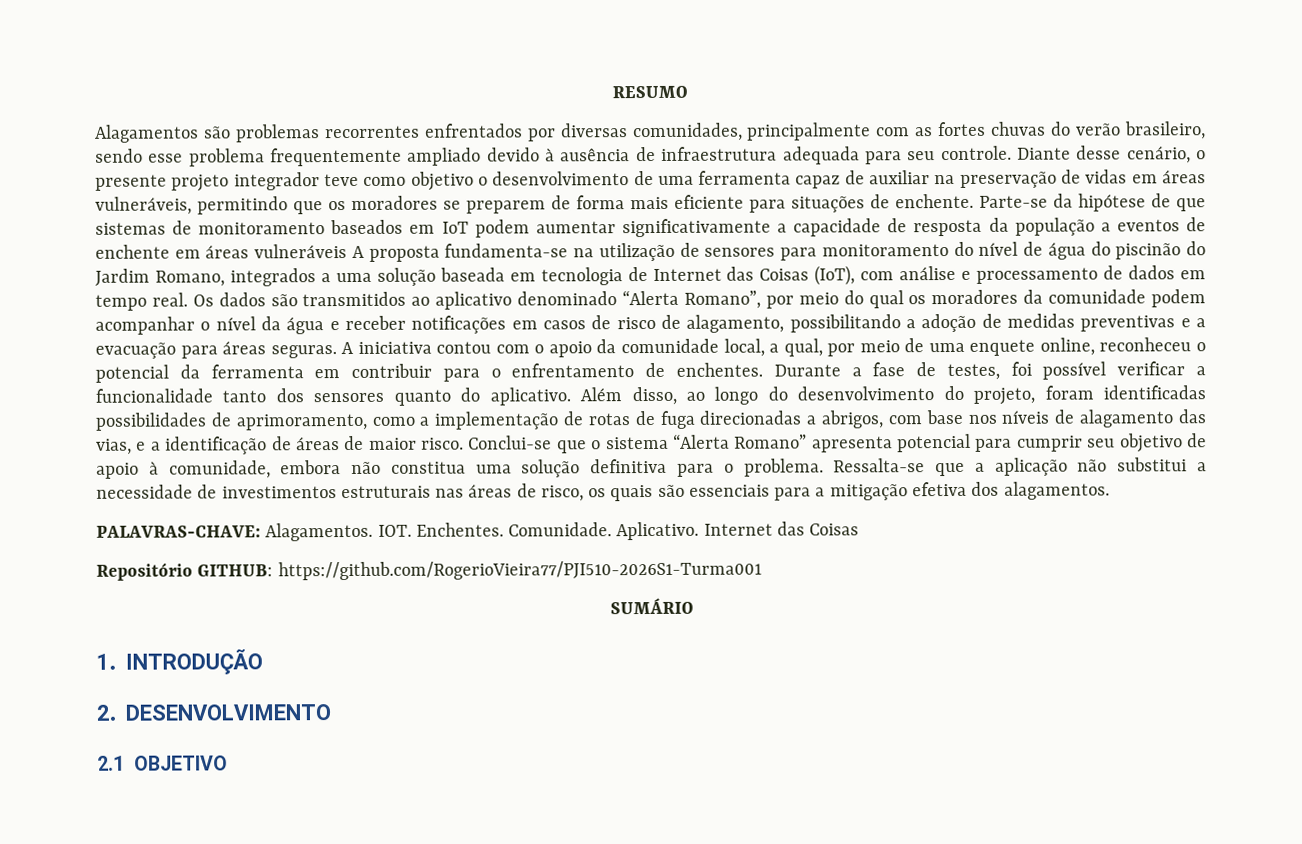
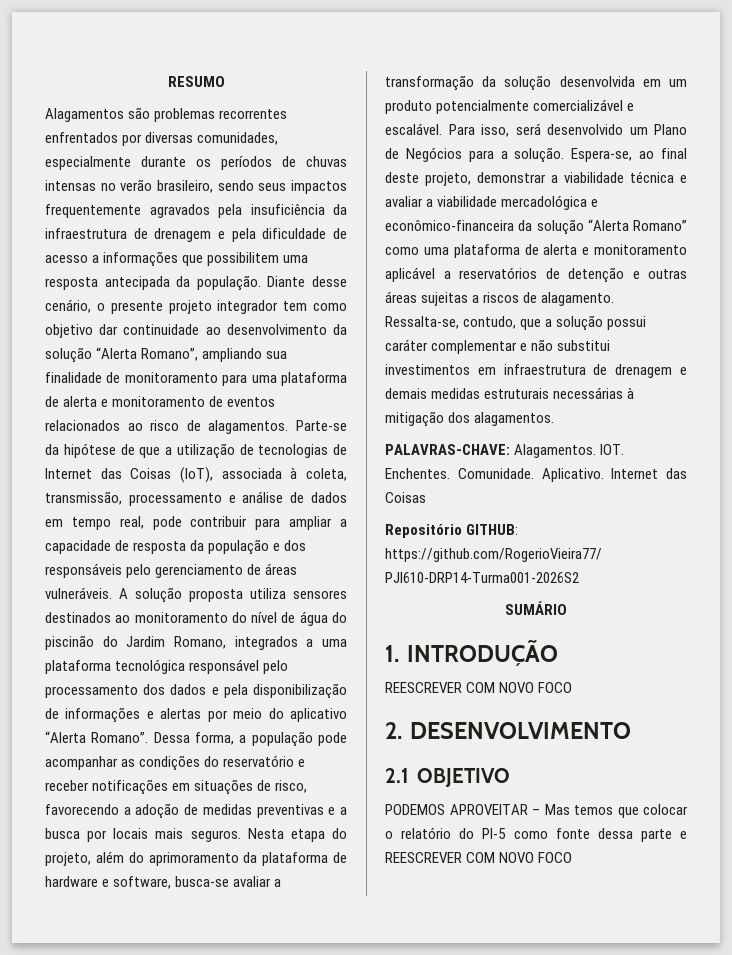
- Alagamentos são problemas recorrentes enfrentados por diversas comunidades, principalmente com as fortes chuvas do verão brasileiro, sendo esse problema frequentemente ampliado devido à ausência de infraestrutura adequada para seu controle.
+ Alagamentos são problemas recorrentes enfrentados por diversas comunidades, especialmente durante os períodos de chuvas intensas no verão brasileiro, sendo seus impactos frequentemente agravados pela insuficiência da infraestrutura de drenagem e pela dificuldade de acesso a informações que possibilitem uma resposta antecipada da população.
- Diante desse cenário, o presente projeto integrador teve como objetivo o desenvolvimento de uma ferramenta capaz de auxiliar na preservação de vidas em áreas vulneráveis, permitindo que os moradores se preparem de forma mais eficiente para situações de enchente.
+ Diante desse cenário, o presente projeto integrador tem como objetivo dar continuidade ao desenvolvimento da solução “Alerta Romano”, ampliando sua finalidade de monitoramento para uma plataforma de alerta e monitoramento de eventos relacionados ao risco de alagamentos.
- Parte-se da hipótese de que sistemas de monitoramento baseados em IoT podem aumentar significativamente a capacidade de resposta da população a eventos de enchente em áreas vulneráveis A proposta fundamenta-se na utilização de sensores para monitoramento do nível de água do piscinão do Jardim Romano, integrados a uma solução baseada em tecnologia de Internet das Coisas (IoT), com análise e processamento de dados em tempo real. Os dados são transmitidos ao aplicativo denominado “Alerta Romano”, por meio do qual os moradores da comunidade podem acompanhar o nível da água e receber notificações em casos de risco de alagamento, possibilitando a adoção de medidas preventivas e a evacuação para áreas seguras. A iniciativa contou com o apoio da comunidade local, a qual, por meio de uma enquete online, reconheceu o potencial da ferramenta em contribuir para o enfrentamento de enchentes. Durante a fase de testes, foi possível verificar a funcionalidade tanto dos sensores quanto do aplicativo. Além disso, ao longo do desenvolvimento do projeto, foram identificadas possibilidades de aprimoramento, como a implementação de rotas de fuga direcionadas a abrigos, com base nos níveis de alagamento das vias, e a identificação de áreas de maior risco. Conclui-se que o sistema “Alerta Romano” apresenta potencial para cumprir seu objetivo de apoio à comunidade, embora não constitua uma solução definitiva para o problema. Ressalta-se que a aplicação não substitui a necessidade de investimentos estruturais nas áreas de risco, os quais são essenciais para a mitigação efetiva dos alagamentos.
+ Parte-se da hipótese de que a utilização de tecnologias de Internet das Coisas (IoT), associada à coleta, transmissão, processamento e análise de dados em tempo real, pode contribuir para ampliar a capacidade de resposta da população e dos responsáveis pelo gerenciamento de áreas vulneráveis. A solução proposta utiliza sensores destinados ao monitoramento do nível de água do piscinão do Jardim Romano, integrados a uma plataforma tecnológica responsável pelo processamento dos dados e pela disponibilização de informações e alertas por meio do aplicativo “Alerta Romano”. Dessa forma, a população pode acompanhar as condições do reservatório e receber notificações em situações de risco, favorecendo a adoção de medidas preventivas e a busca por locais mais seguros. Nesta etapa do projeto, além do aprimoramento da plataforma de hardware e software, busca-se avaliar a transformação da solução desenvolvida em um produto potencialmente comercializável e escalável. Para isso, será desenvolvido um Plano de Negócios para a solução. Espera-se, ao final deste projeto, demonstrar a viabilidade técnica e avaliar a viabilidade mercadológica e econômico-financeira da solução “Alerta Romano” como uma plataforma de alerta e monitoramento aplicável a reservatórios de detenção e outras áreas sujeitas a riscos de alagamento. Ressalta-se, contudo, que a solução possui caráter complementar e não substitui investimentos em infraestrutura de drenagem e demais medidas estruturais necessárias à mitigação dos alagamentos.
- Repositório GITHUB: https://github.com/RogerioVieira77/PJI510-2026S1-Turma001
+ Repositório GITHUB: https://github.com/RogerioVieira77/ PJI610-DRP14-Turma001-2026S2
  1. INTRODUÇÃO
+ REESCREVER COM NOVO FOCO
+ PODEMOS APROVEITAR – Mas temos que colocar o relatório do PI-5 como fonte dessa parte e REESCREVER COM NOVO FOCO

